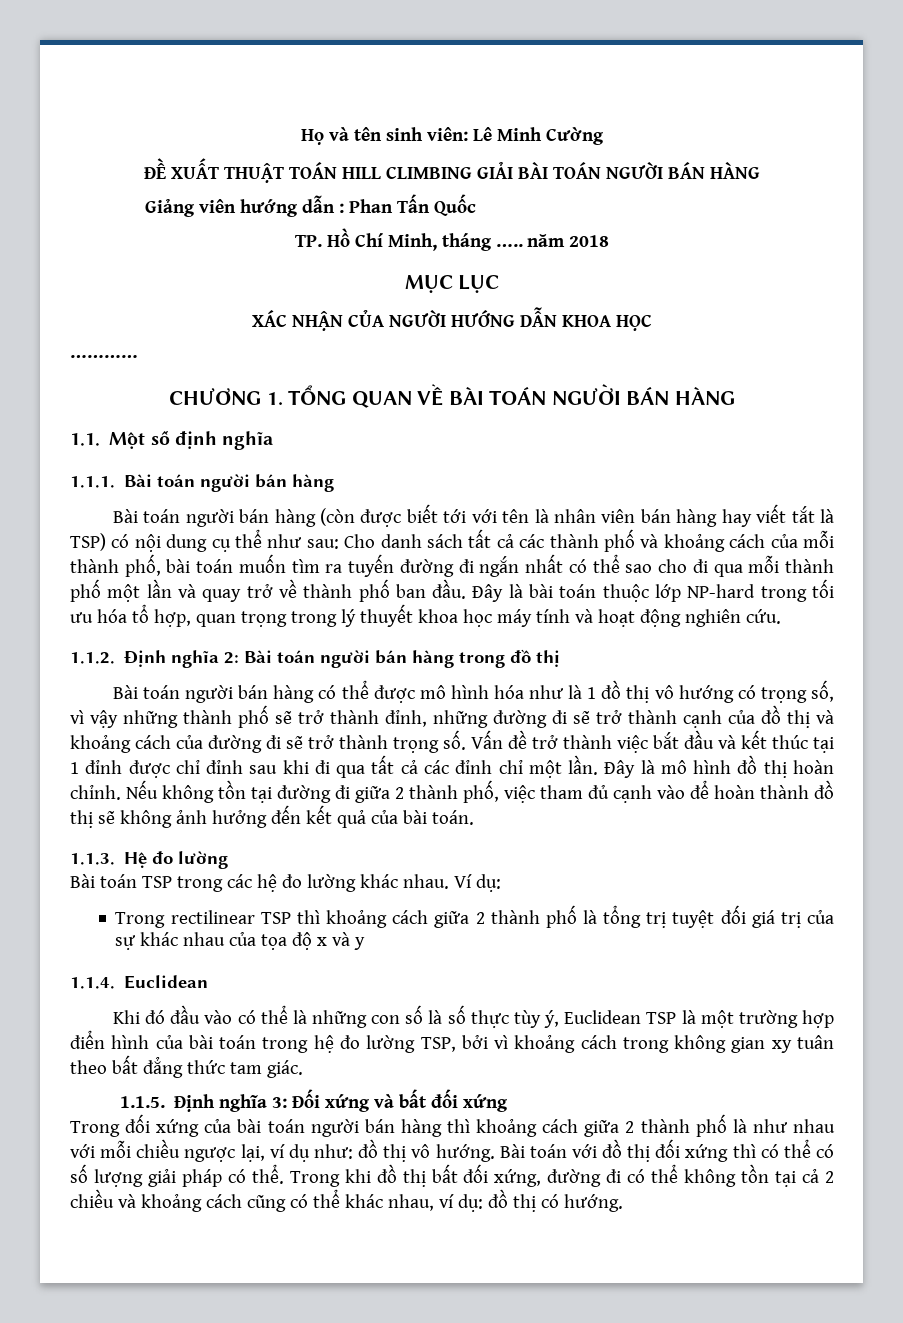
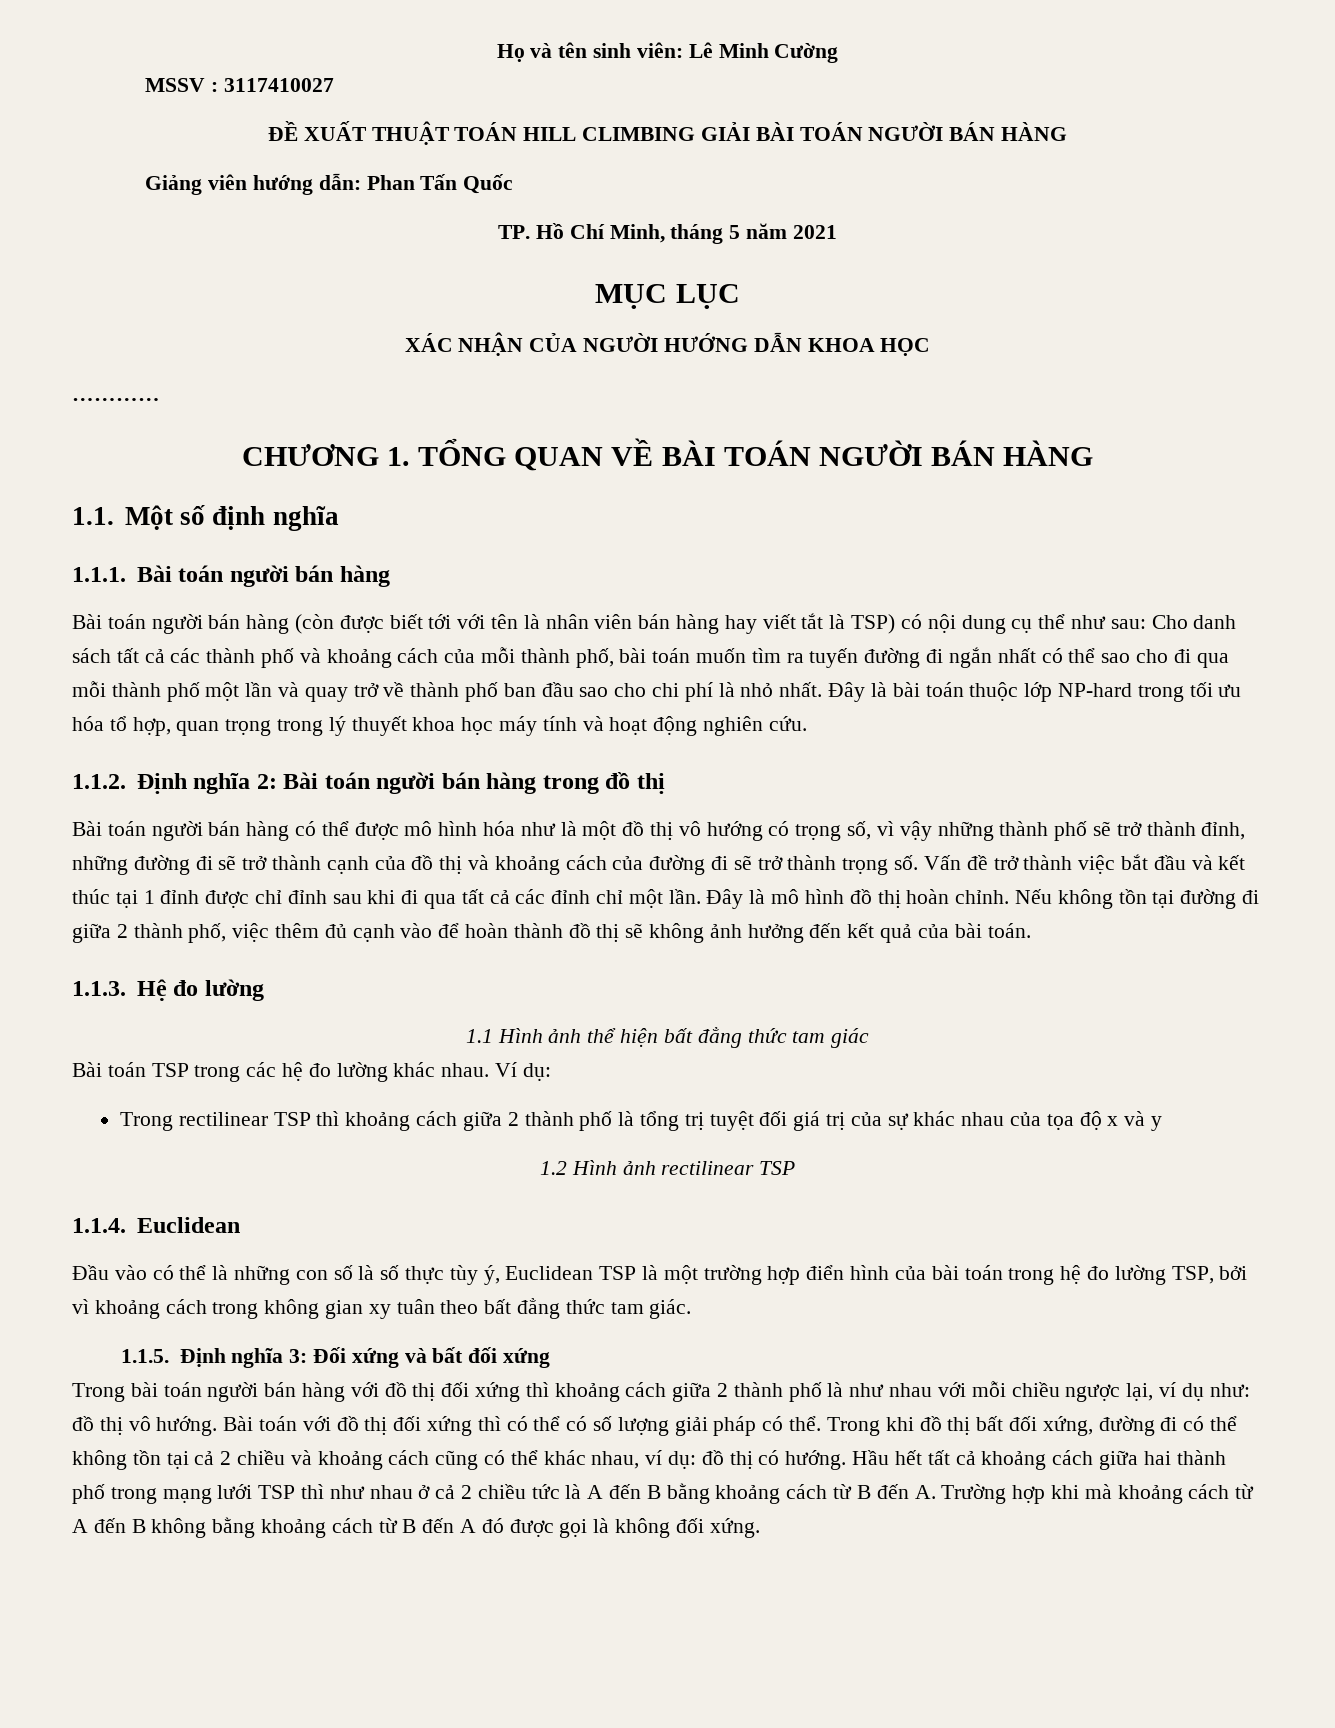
+ MSSV : 3117410027
- Giảng viên hướng dẫn : Phan Tấn Quốc
+ Giảng viên hướng dẫn: Phan Tấn Quốc
- TP. Hồ Chí Minh, tháng ….. năm 2018
+ TP. Hồ Chí Minh, tháng 5 năm 2021
- Cho danh sách tất cả các thành phố và khoảng cách của mỗi thành phố, bài toán muốn tìm ra tuyến đường đi ngắn nhất có thể sao cho đi qua mỗi thành phố một lần và quay trở về thành phố ban đầu.
+ Cho danh sách tất cả các thành phố và khoảng cách của mỗi thành phố, bài toán muốn tìm ra tuyến đường đi ngắn nhất có thể sao cho đi qua mỗi thành phố một lần và quay trở về thành phố ban đầu sao cho chi phí là nhỏ nhất.
- Bài toán người bán hàng có thể được mô hình hóa như là 1 đồ thị vô hướng có trọng số, vì vậy những thành phố sẽ trở thành đỉnh, những đường đi sẽ trở thành cạnh của đồ thị và khoảng cách của đường đi sẽ trở thành trọng số.
+ Bài toán người bán hàng có thể được mô hình hóa như là một đồ thị vô hướng có trọng số, vì vậy những thành phố sẽ trở thành đỉnh, những đường đi sẽ trở thành cạnh của đồ thị và khoảng cách của đường đi sẽ trở thành trọng số.
- Nếu không tồn tại đường đi giữa 2 thành phố, việc tham đủ cạnh vào để hoàn thành đồ thị sẽ không ảnh hưởng đến kết quả của bài toán.
+ Nếu không tồn tại đường đi giữa 2 thành phố, việc thêm đủ cạnh vào để hoàn thành đồ thị sẽ không ảnh hưởng đến kết quả của bài toán.
+ 1.1 Hình ảnh thể hiện bất đẳng thức tam giác
+ 1.2 Hình ảnh rectilinear TSP
- Khi đó đầu vào có thể là những con số là số thực tùy ý, Euclidean TSP là một trường hợp điển hình của bài toán trong hệ đo lường TSP, bởi vì khoảng cách trong không gian xy tuân theo bất đẳng thức tam giác.
+ Đầu vào có thể là những con số là số thực tùy ý, Euclidean TSP là một trường hợp điển hình của bài toán trong hệ đo lường TSP, bởi vì khoảng cách trong không gian xy tuân theo bất đẳng thức tam giác.
- Trong đối xứng của bài toán người bán hàng thì khoảng cách giữa 2 thành phố là như nhau với mỗi chiều ngược lại, ví dụ như: đồ thị vô hướng.
+ Trong bài toán người bán hàng với đồ thị đối xứng thì khoảng cách giữa 2 thành phố là như nhau với mỗi chiều ngược lại, ví dụ như: đồ thị vô hướng.
+ Hầu hết tất cả khoảng cách giữa hai thành phố trong mạng lưới TSP thì như nhau ở cả 2 chiều tức là A đến B bằng khoảng cách từ B đến A. Trường hợp khi mà khoảng cách từ A đến B không bằng khoảng cách từ B đến A đó được gọi là không đối xứng.

